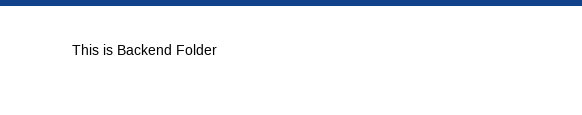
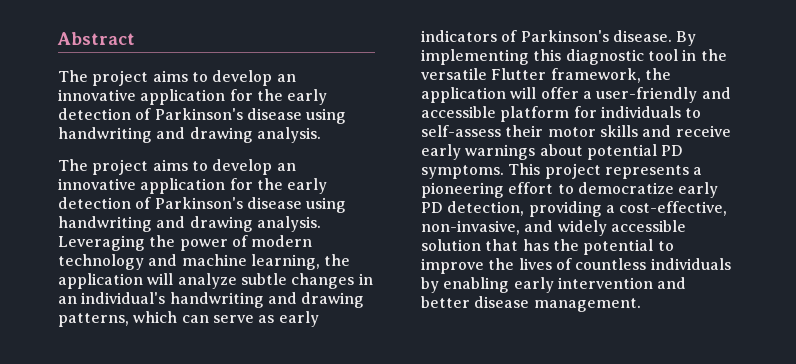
- This is Backend Folder
+ Abstract
+ The project aims to develop an innovative application for the early detection of Parkinson's disease using handwriting and drawing analysis.
+ The project aims to develop an innovative application for the early detection of Parkinson's disease using handwriting and drawing analysis. Leveraging the power of modern technology and machine learning, the application will analyze subtle changes in an individual's handwriting and drawing patterns, which can serve as early indicators of Parkinson's disease. By implementing this diagnostic tool in the versatile Flutter framework, the application will offer a user-friendly and accessible platform for individuals to self-assess their motor skills and receive early warnings about potential PD symptoms. This project represents a pioneering effort to democratize early PD detection, providing a cost-effective, non-invasive, and widely accessible solution that has the potential to improve the lives of countless individuals by enabling early intervention and better disease management.

